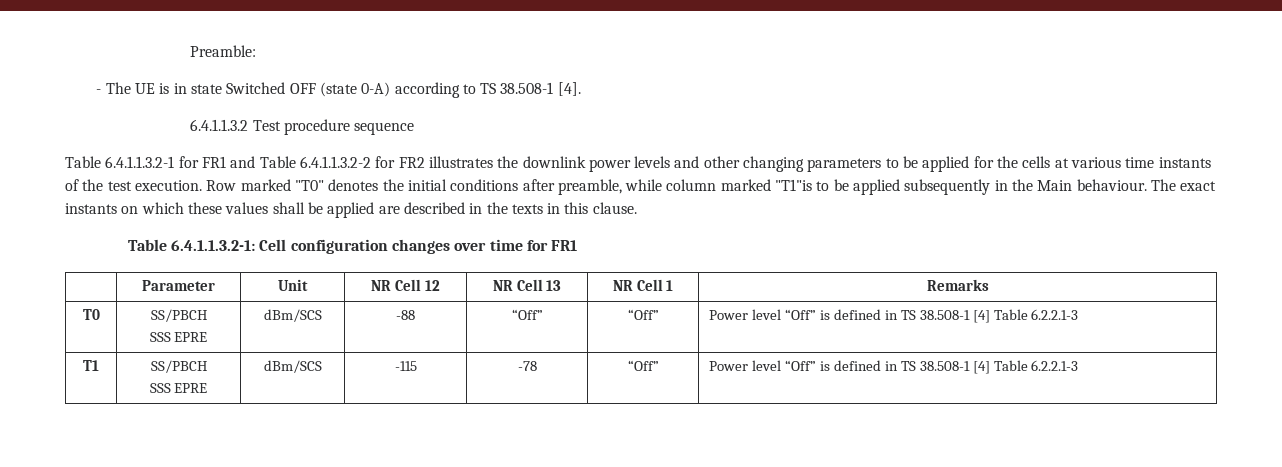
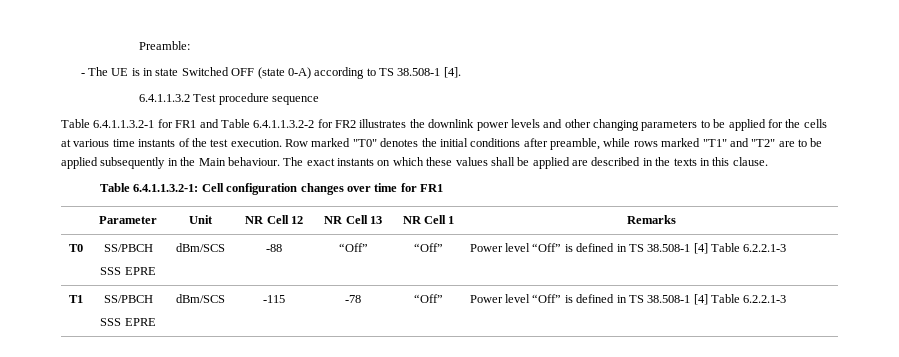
- Row marked "T0" denotes the initial conditions after preamble, while column marked "T1"is to be applied subsequently in the Main behaviour.
+ Row marked "T0" denotes the initial conditions after preamble, while rows marked "T1" and "T2" are to be applied subsequently in the Main behaviour.

